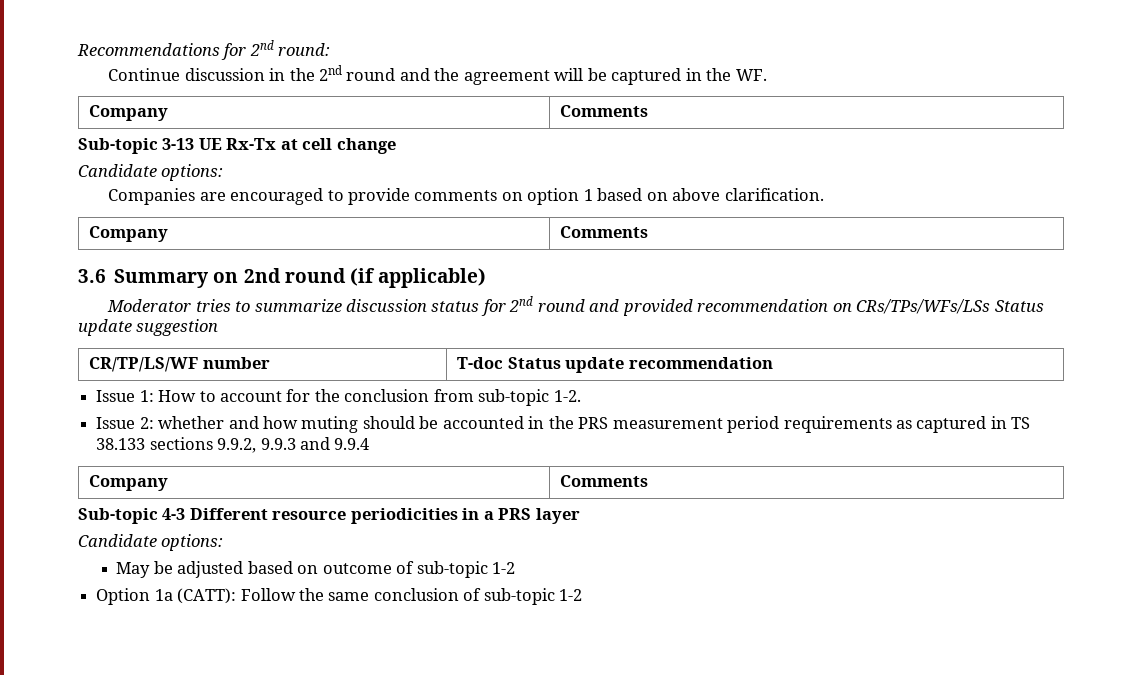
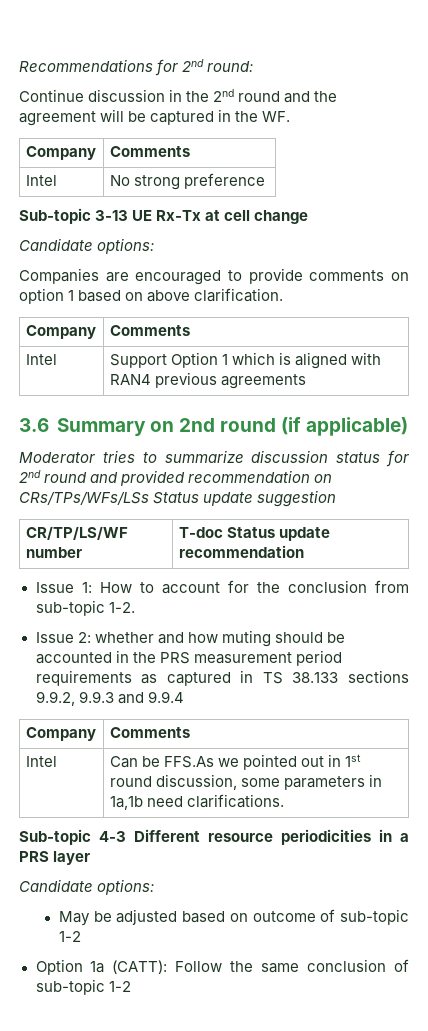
+ Intel | No strong preference
+ Intel | Support Option 1 which is aligned with RAN4 previous agreements
+ Intel | Can be FFS.As we pointed out in 1st round discussion, some parameters in 1a,1b need clarifications.

